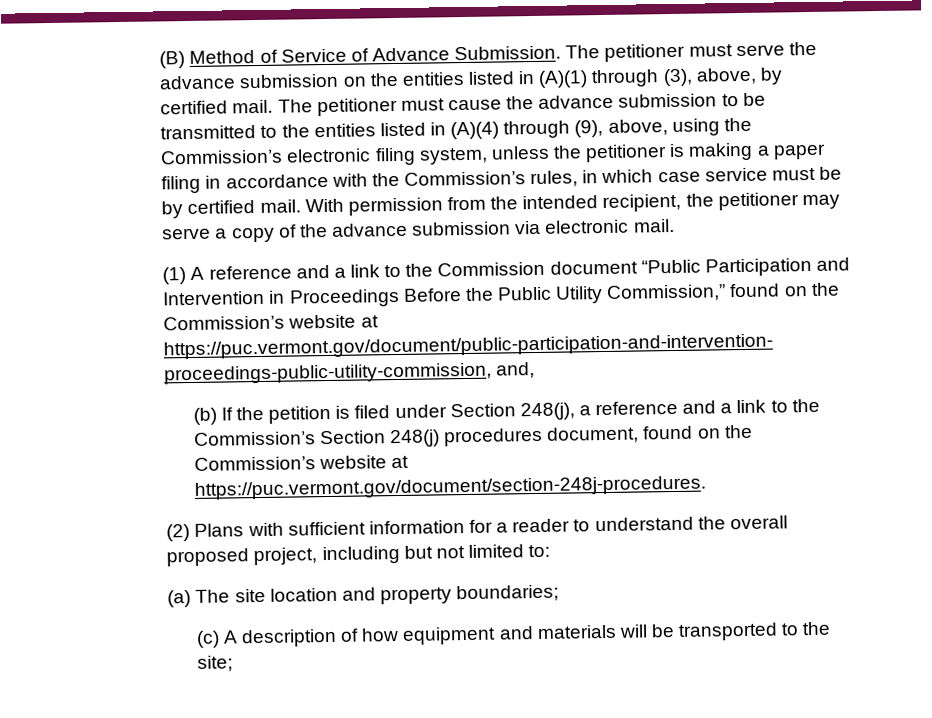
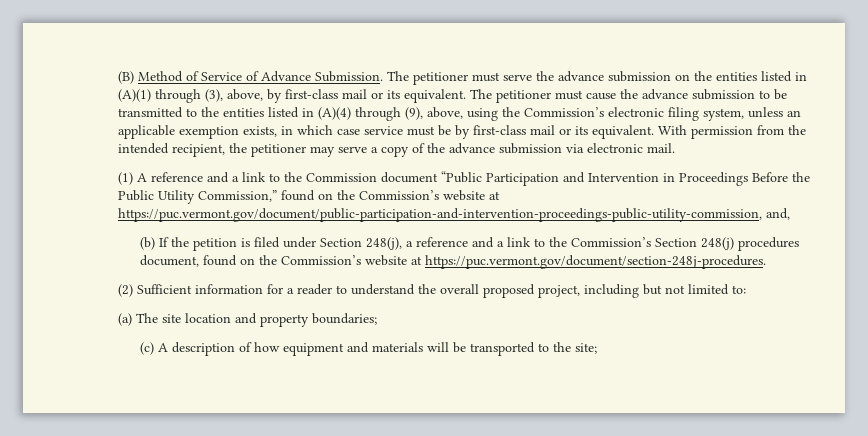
- The petitioner must serve the advance submission on the entities listed in (A)(1) through (3), above, by certified mail.
+ The petitioner must serve the advance submission on the entities listed in (A)(1) through (3), above, by first-class mail or its equivalent.
- The petitioner must cause the advance submission to be transmitted to the entities listed in (A)(4) through (9), above, using the Commission’s electronic filing system, unless the petitioner is making a paper filing in accordance with the Commission’s rules, in which case service must be by certified mail.
+ The petitioner must cause the advance submission to be transmitted to the entities listed in (A)(4) through (9), above, using the Commission’s electronic filing system, unless an applicable exemption exists, in which case service must be by first-class mail or its equivalent.
- (2) Plans with sufficient information for a reader to understand the overall proposed project, including but not limited to:
+ (2) Sufficient information for a reader to understand the overall proposed project, including but not limited to:

